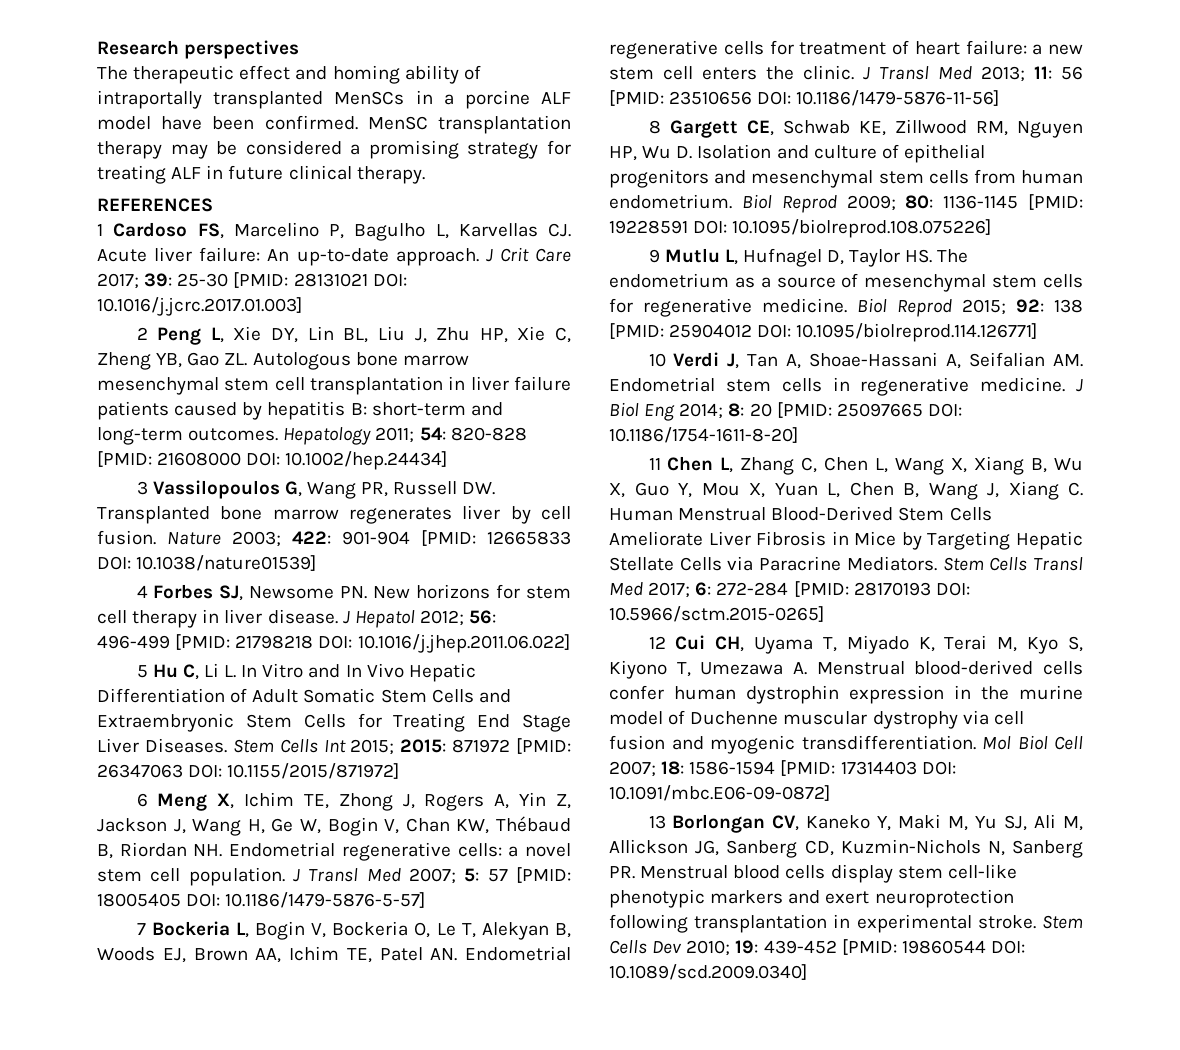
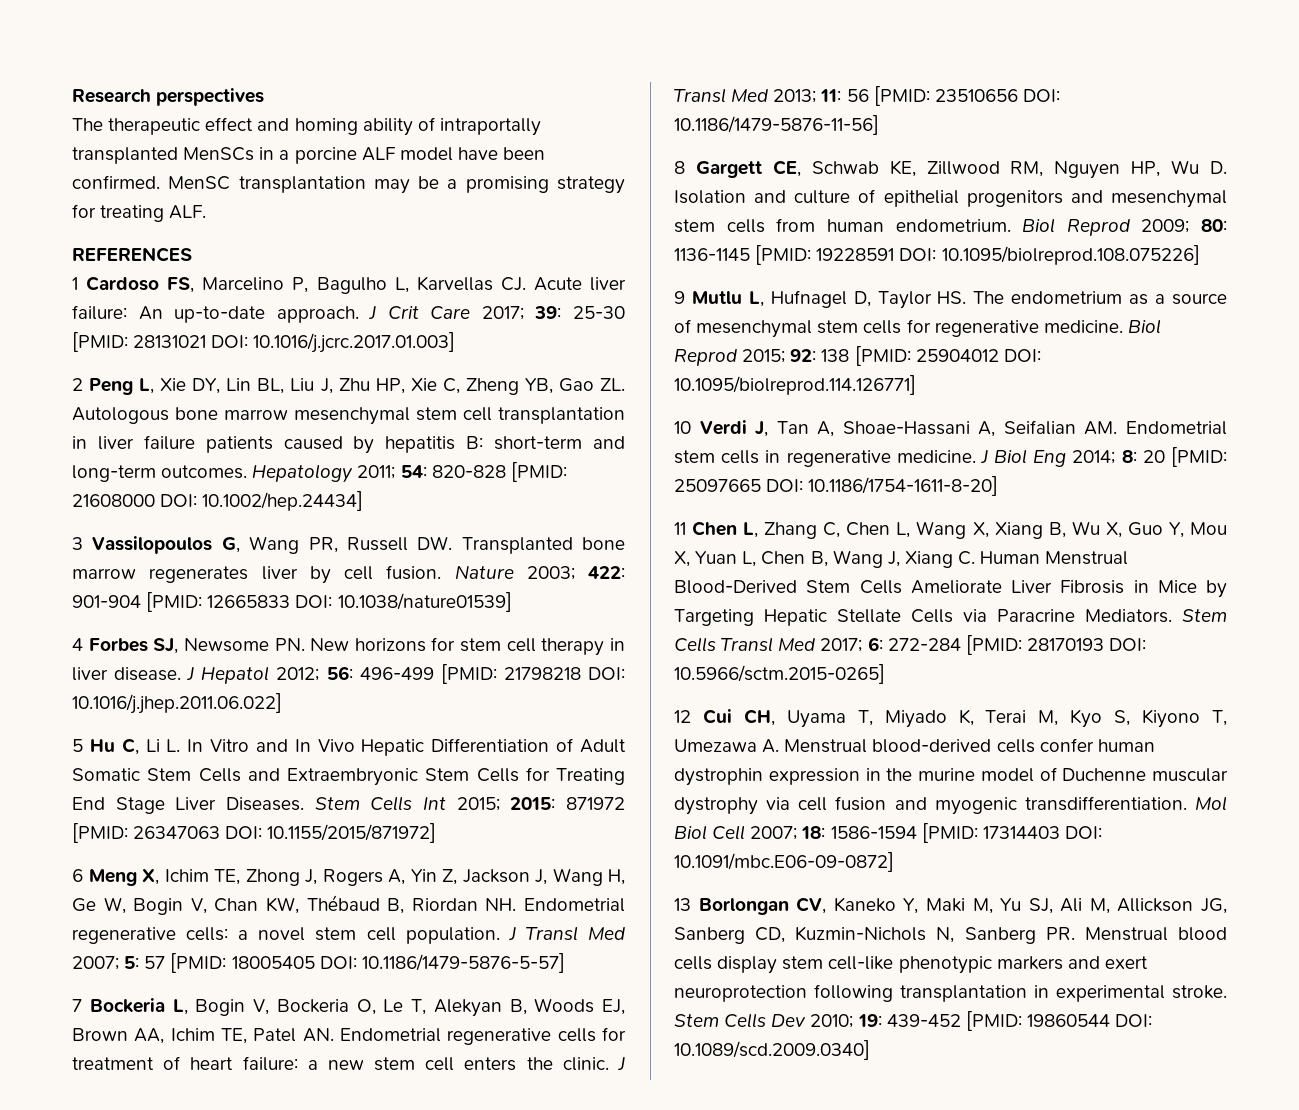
- MenSC transplantation therapy may be considered a promising strategy for treating ALF in future clinical therapy.
+ MenSC transplantation may be a promising strategy for treating ALF.

